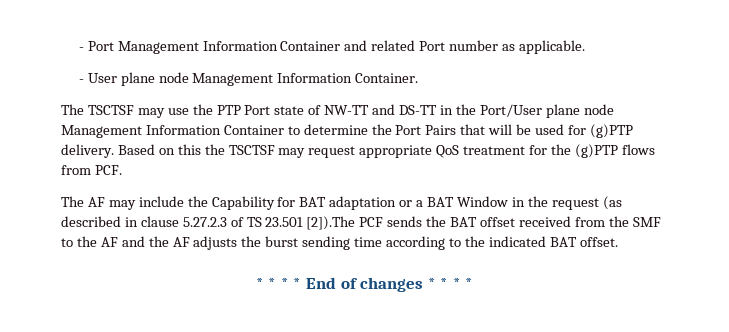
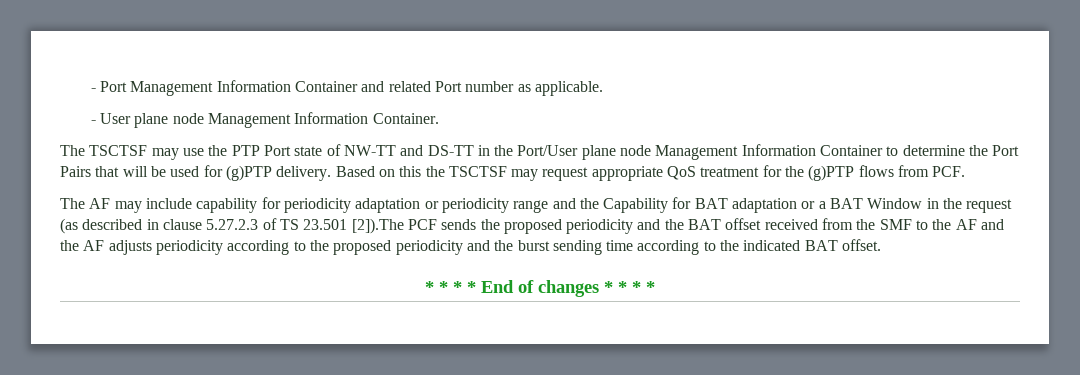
- The AF may include the Capability for BAT adaptation or a BAT Window in the request (as described in clause 5.27.2.3 of TS 23.501 [2]).The PCF sends the BAT offset received from the SMF to the AF and the AF adjusts the burst sending time according to the indicated BAT offset.
+ The AF may include capability for periodicity adaptation or periodicity range and the Capability for BAT adaptation or a BAT Window in the request (as described in clause 5.27.2.3 of TS 23.501 [2]).The PCF sends the proposed periodicity and the BAT offset received from the SMF to the AF and the AF adjusts periodicity according to the proposed periodicity and the burst sending time according to the indicated BAT offset.

